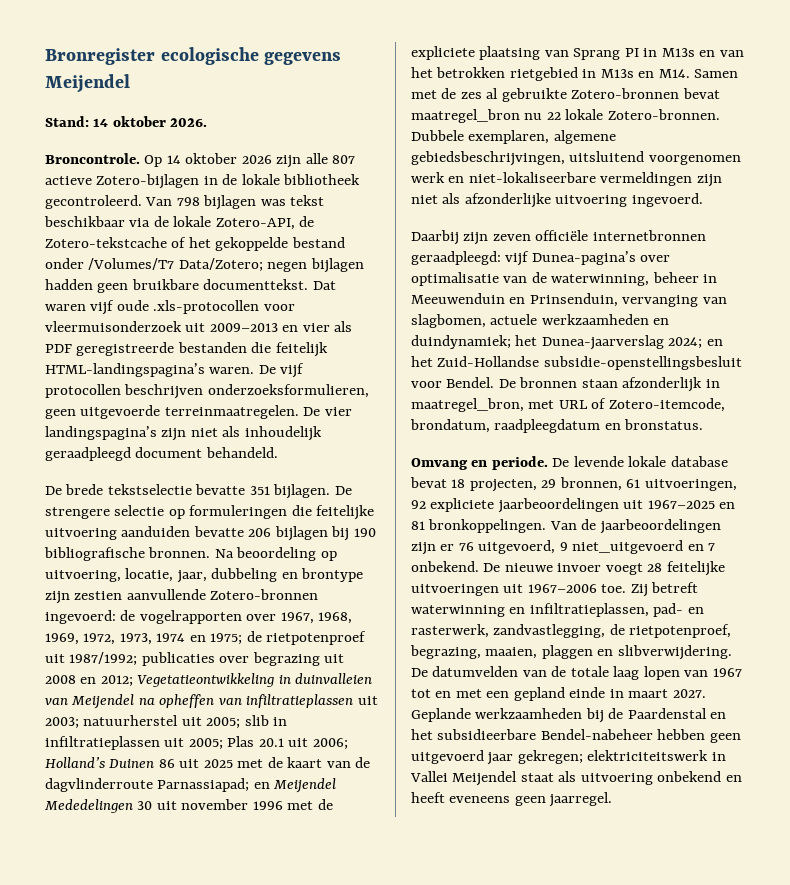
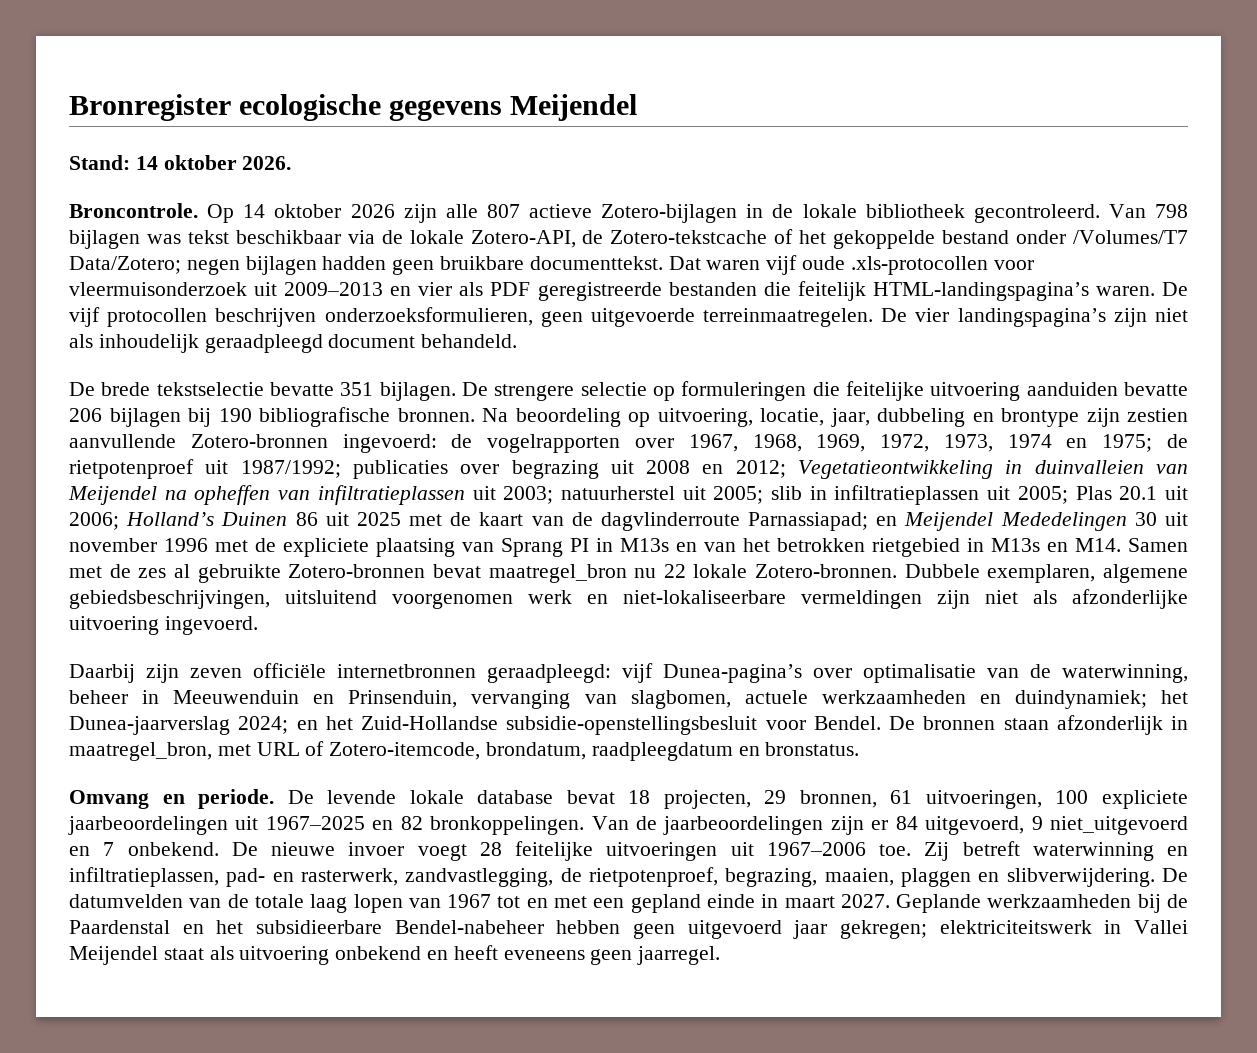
- De levende lokale database bevat 18 projecten, 29 bronnen, 61 uitvoeringen, 92 expliciete jaarbeoordelingen uit 1967–2025 en 81 bronkoppelingen.
+ De levende lokale database bevat 18 projecten, 29 bronnen, 61 uitvoeringen, 100 expliciete jaarbeoordelingen uit 1967–2025 en 82 bronkoppelingen.
- Van de jaarbeoordelingen zijn er 76 uitgevoerd, 9 niet_uitgevoerd en 7 onbekend.
+ Van de jaarbeoordelingen zijn er 84 uitgevoerd, 9 niet_uitgevoerd en 7 onbekend.

